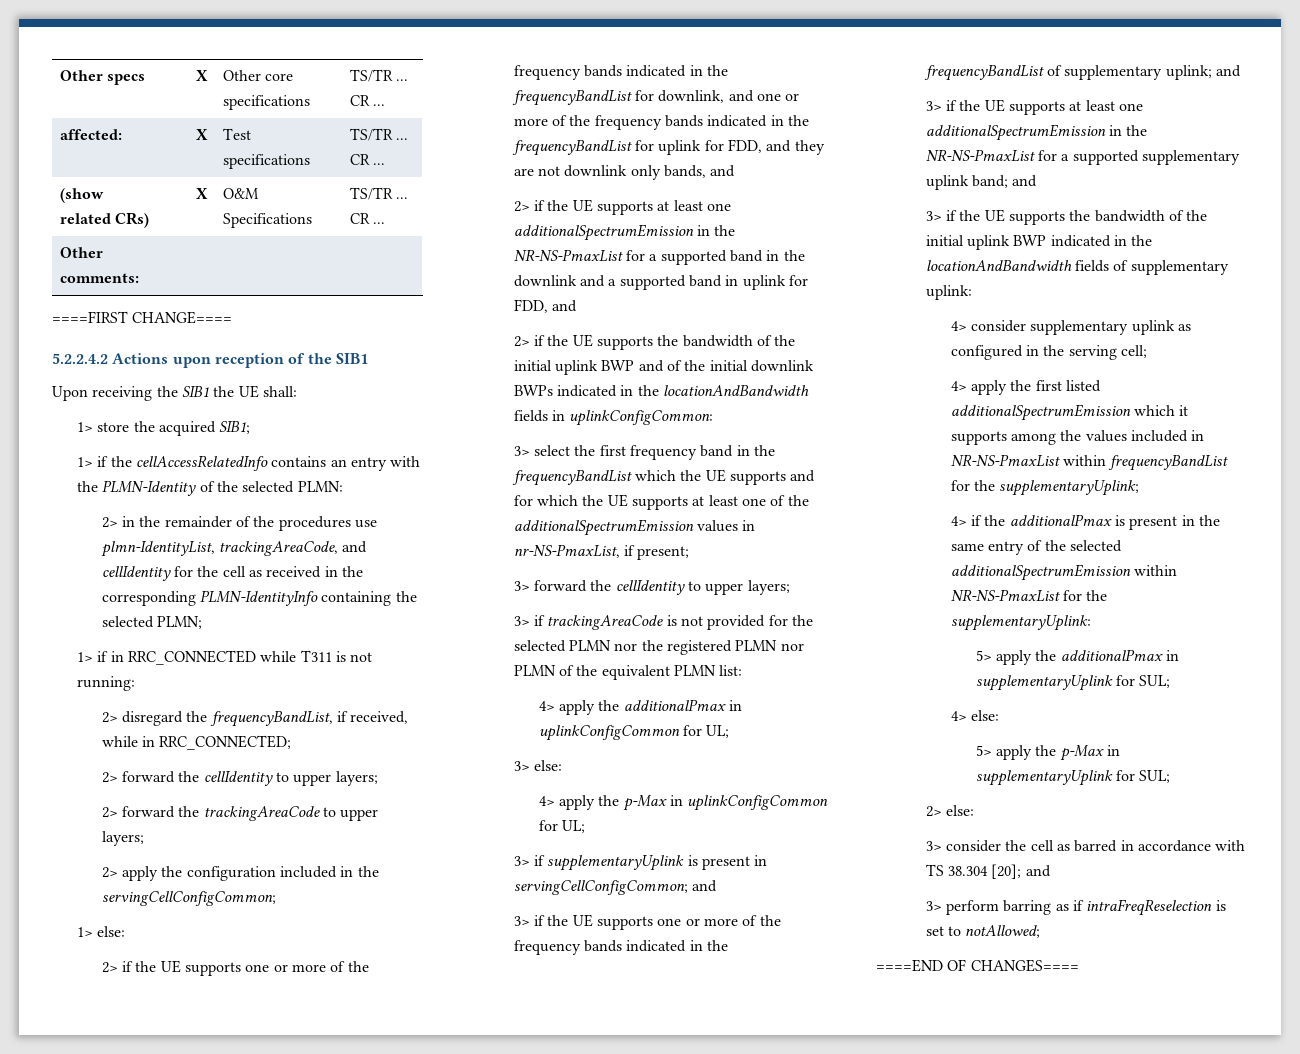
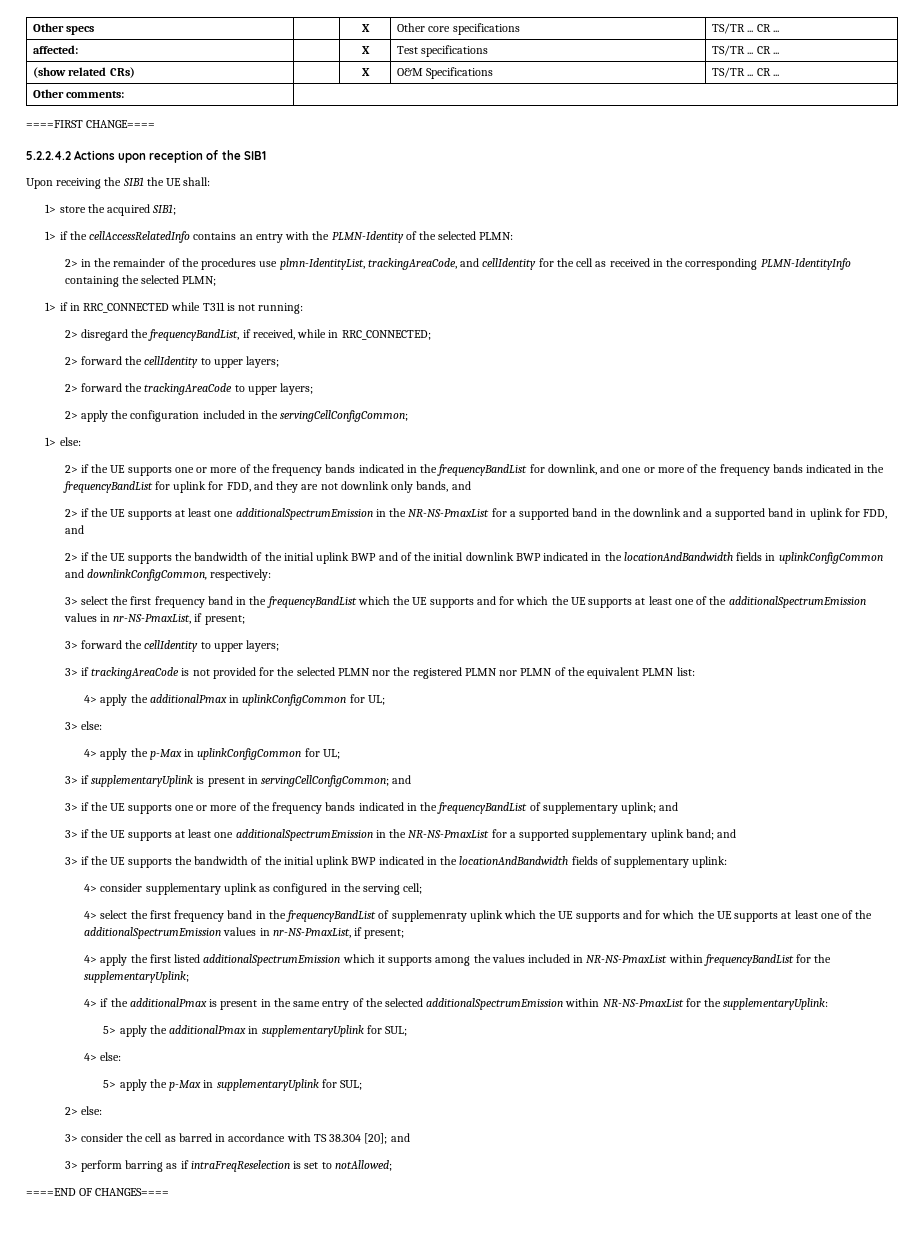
- 2> if the UE supports the bandwidth of the initial uplink BWP and of the initial downlink BWPs indicated in the locationAndBandwidth fields in uplinkConfigCommon:
+ 2> if the UE supports the bandwidth of the initial uplink BWP and of the initial downlink BWP indicated in the locationAndBandwidth fields in uplinkConfigCommon and downlinkConfigCommon, respectively:
+ 4> select the first frequency band in the frequencyBandList of supplemenraty uplink which the UE supports and for which the UE supports at least one of the additionalSpectrumEmission values in nr-NS-PmaxList, if present;

